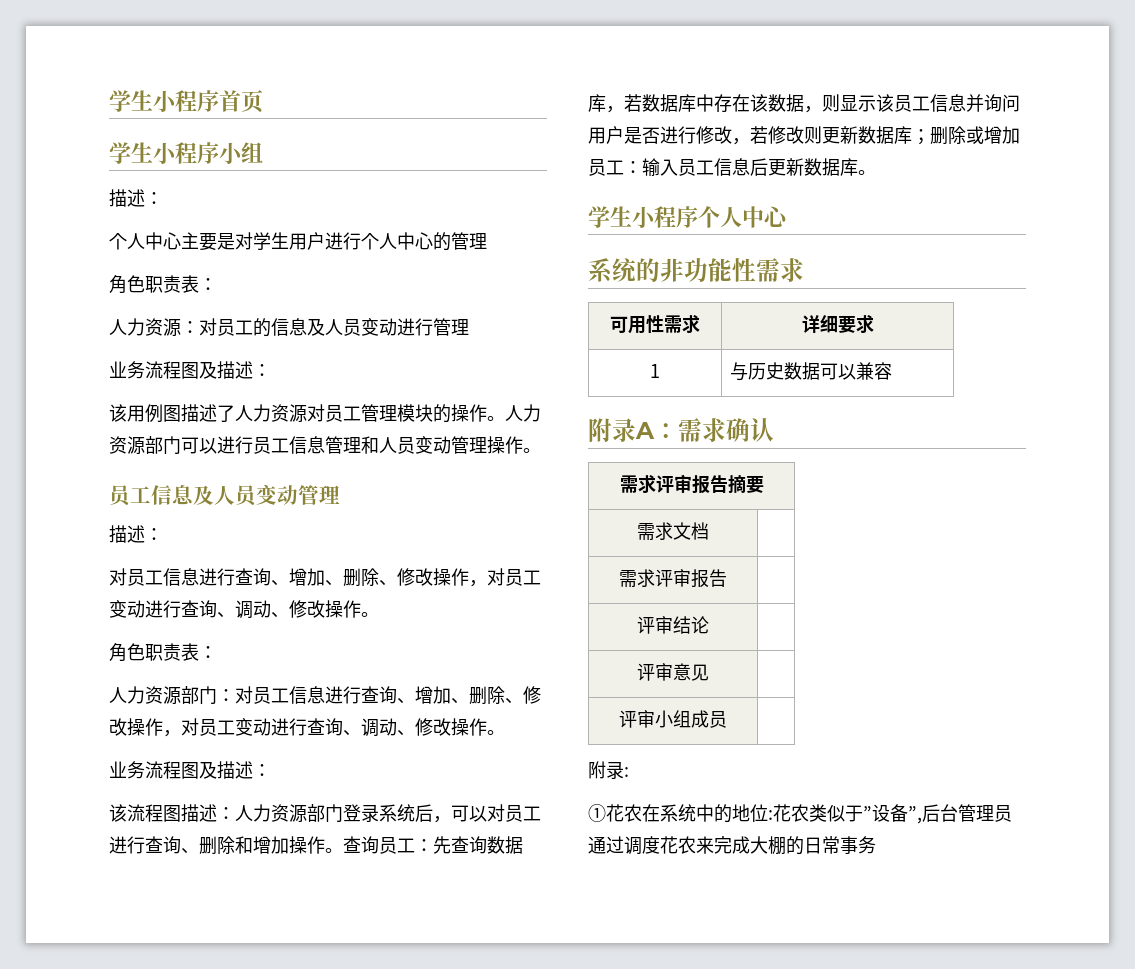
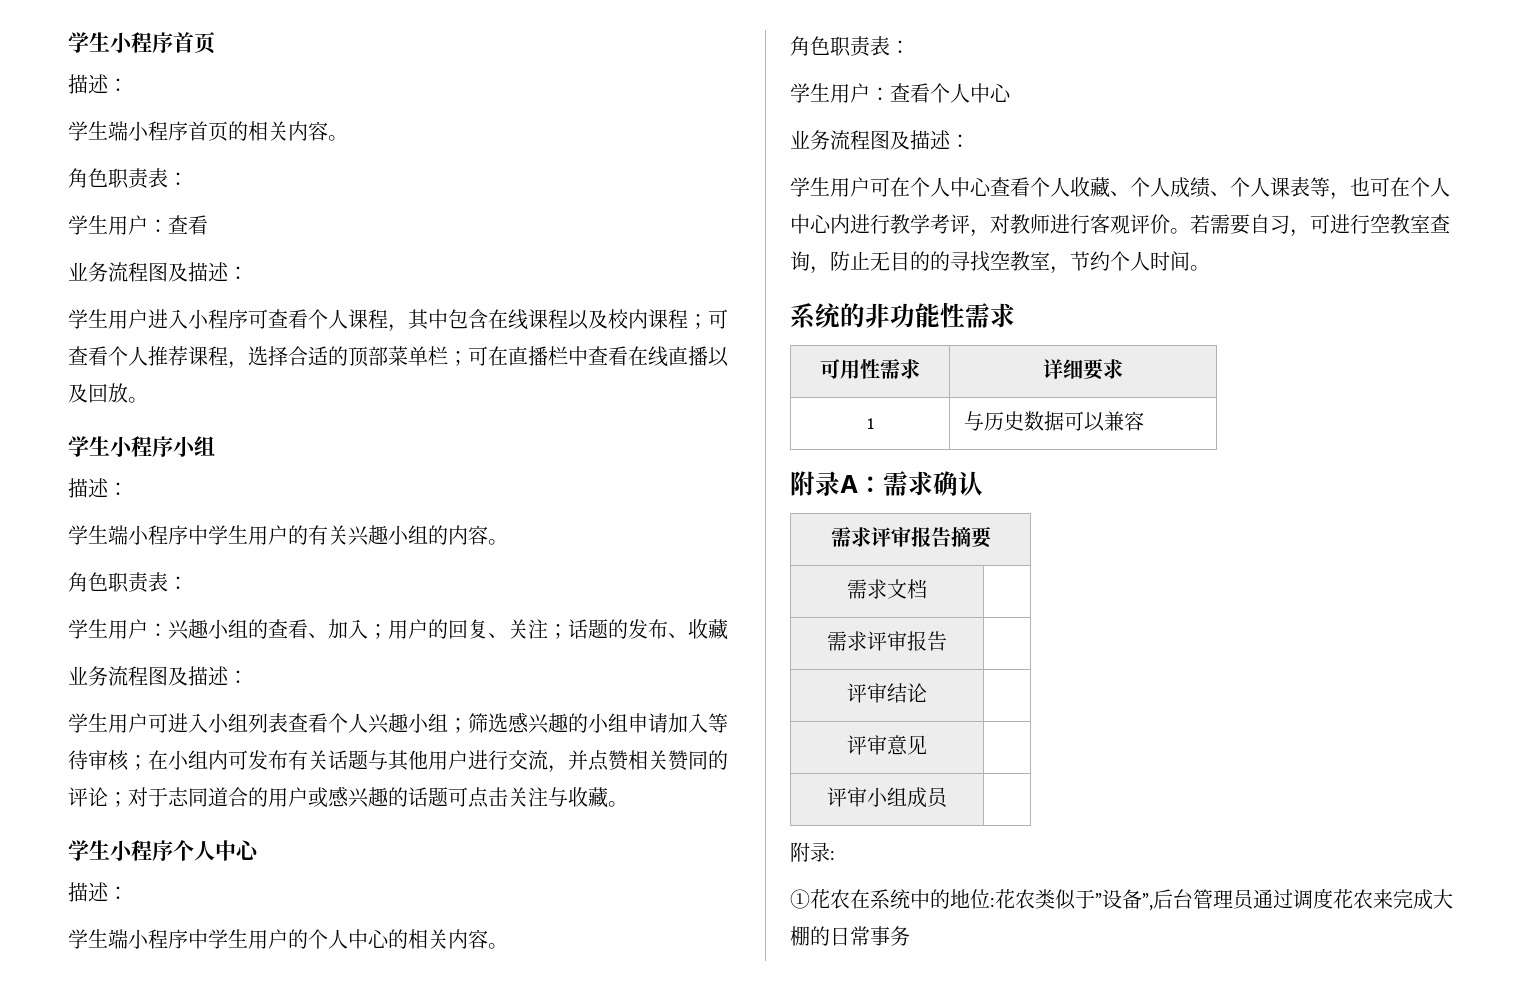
  学生小程序首页
+ 描述：
+ 学生端小程序首页的相关内容。
+ 角色职责表：
+ 学生用户：查看
+ 业务流程图及描述：
+ 学生用户进入小程序可查看个人课程，其中包含在线课程以及校内课程；可查看个人推荐课程，选择合适的顶部菜单栏；可在直播栏中查看在线直播以及回放。
- 个人中心主要是对学生用户进行个人中心的管理
+ 学生端小程序中学生用户的有关兴趣小组的内容。
  角色职责表：
- 人力资源：对员工的信息及人员变动进行管理
+ 学生用户：兴趣小组的查看、加入；用户的回复、关注；话题的发布、收藏
  业务流程图及描述：
- 该用例图描述了人力资源对员工管理模块的操作。人力资源部门可以进行员工信息管理和人员变动管理操作。
- 员工信息及人员变动管理
+ 学生用户可进入小组列表查看个人兴趣小组；筛选感兴趣的小组申请加入等待审核；在小组内可发布有关话题与其他用户进行交流，并点赞相关赞同的评论；对于志同道合的用户或感兴趣的话题可点击关注与收藏。
+ 学生小程序个人中心
  描述：
- 对员工信息进行查询、增加、删除、修改操作，对员工变动进行查询、调动、修改操作。
+ 学生端小程序中学生用户的个人中心的相关内容。
  角色职责表：
- 人力资源部门：对员工信息进行查询、增加、删除、修改操作，对员工变动进行查询、调动、修改操作。
+ 学生用户：查看个人中心
  业务流程图及描述：
- 该流程图描述：人力资源部门登录系统后，可以对员工进行查询、删除和增加操作。查询员工：先查询数据库，若数据库中存在该数据，则显示该员工信息并询问用户是否进行修改，若修改则更新数据库；删除或增加员工：输入员工信息后更新数据库。
- 学生小程序个人中心
+ 学生用户可在个人中心查看个人收藏、个人成绩、个人课表等，也可在个人中心内进行教学考评，对教师进行客观评价。若需要自习，可进行空教室查询，防止无目的的寻找空教室，节约个人时间。

